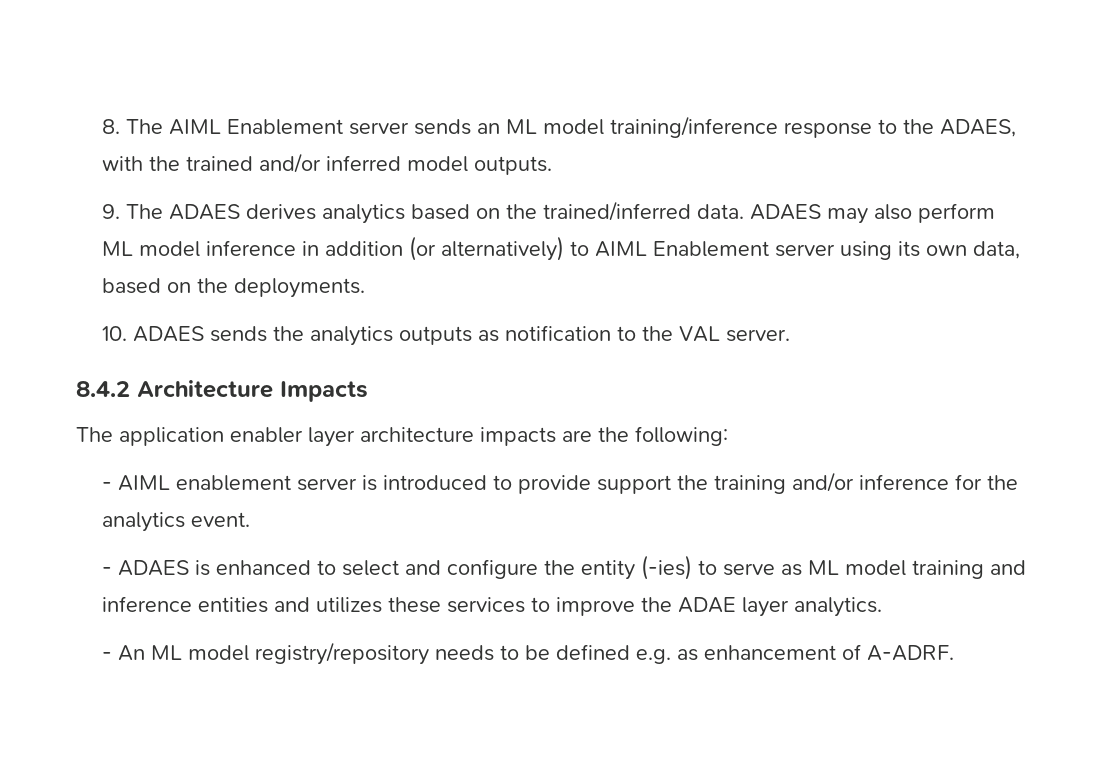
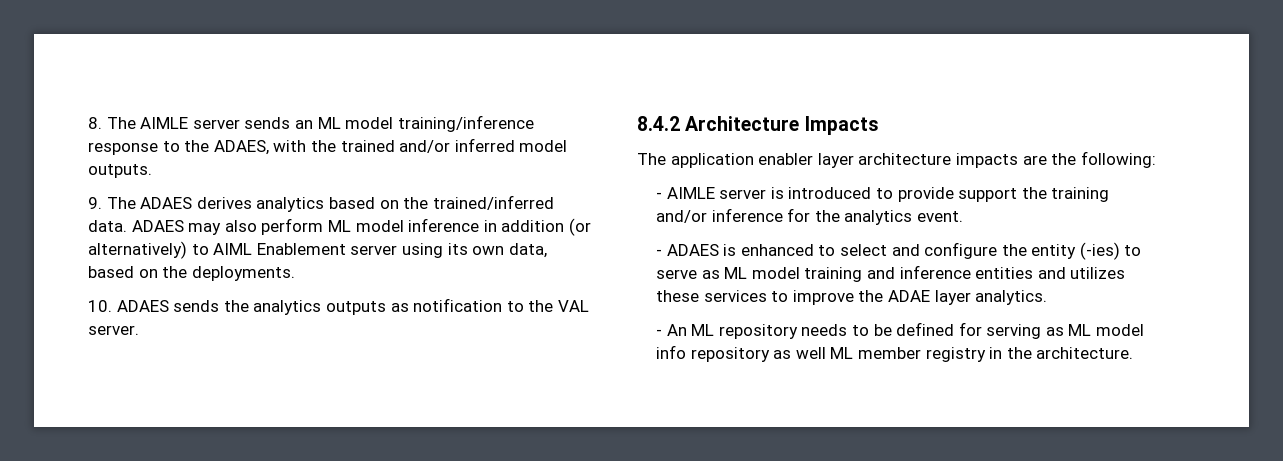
- 8. The AIML Enablement server sends an ML model training/inference response to the ADAES, with the trained and/or inferred model outputs.
+ 8. The AIMLE server sends an ML model training/inference response to the ADAES, with the trained and/or inferred model outputs.
- - AIML enablement server is introduced to provide support the training and/or inference for the analytics event.
+ - AIMLE server is introduced to provide support the training and/or inference for the analytics event.
- - An ML model registry/repository needs to be defined e.g. as enhancement of A-ADRF.
+ - An ML repository needs to be defined for serving as ML model info repository as well ML member registry in the architecture.

